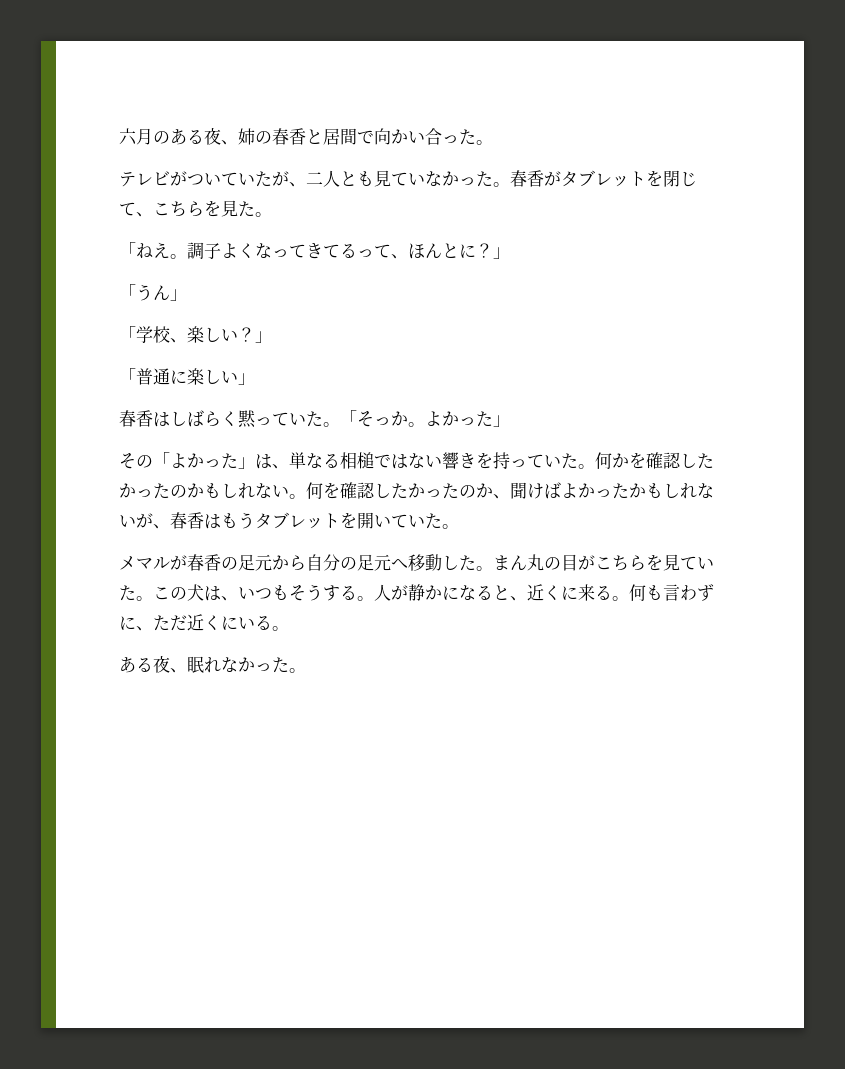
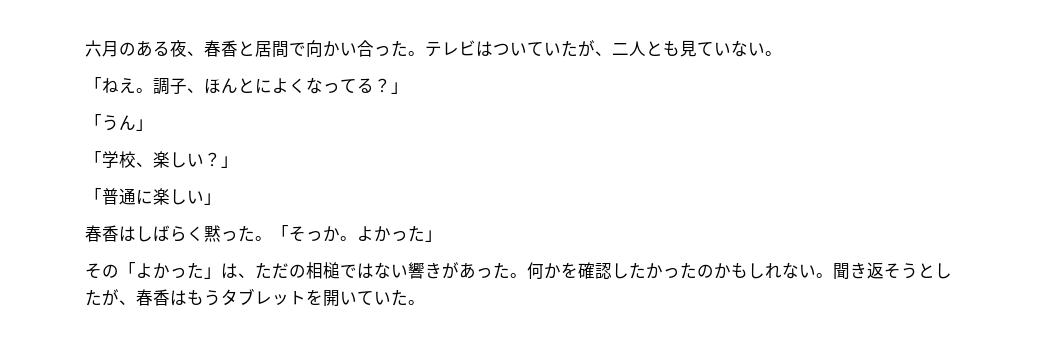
- 六月のある夜、姉の春香と居間で向かい合った。
- テレビがついていたが、二人とも見ていなかった。春香がタブレットを閉じて、こちらを見た。
- 「ねえ。調子よくなってきてるって、ほんとに？」
+ 六月のある夜、春香と居間で向かい合った。テレビはついていたが、二人とも見ていない。
+ 「ねえ。調子、ほんとによくなってる？」
- 春香はしばらく黙っていた。
+ 春香はしばらく黙った。
- その「よかった」は、単なる相槌ではない響きを持っていた。
+ その「よかった」は、ただの相槌ではない響きがあった。
- 何を確認したかったのか、聞けばよかったかもしれないが、春香はもうタブレットを開いていた。
+ 聞き返そうとしたが、春香はもうタブレットを開いていた。
- メマルが春香の足元から自分の足元へ移動した。まん丸の目がこちらを見ていた。この犬は、いつもそうする。人が静かになると、近くに来る。何も言わずに、ただ近くにいる。
- ある夜、眠れなかった。

